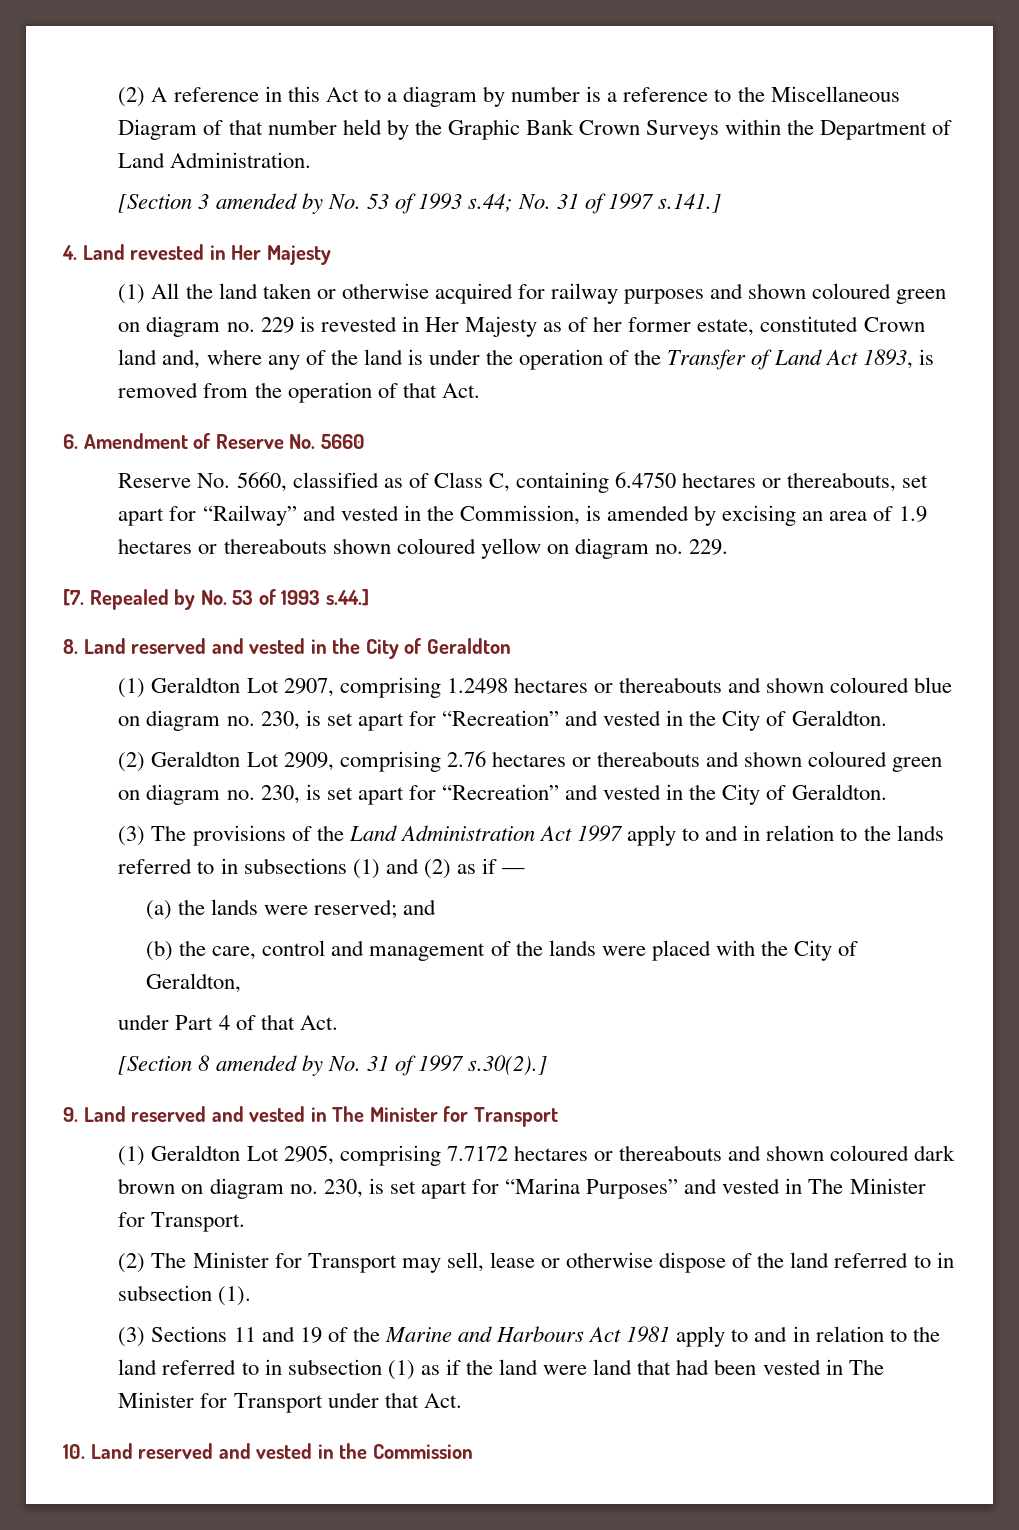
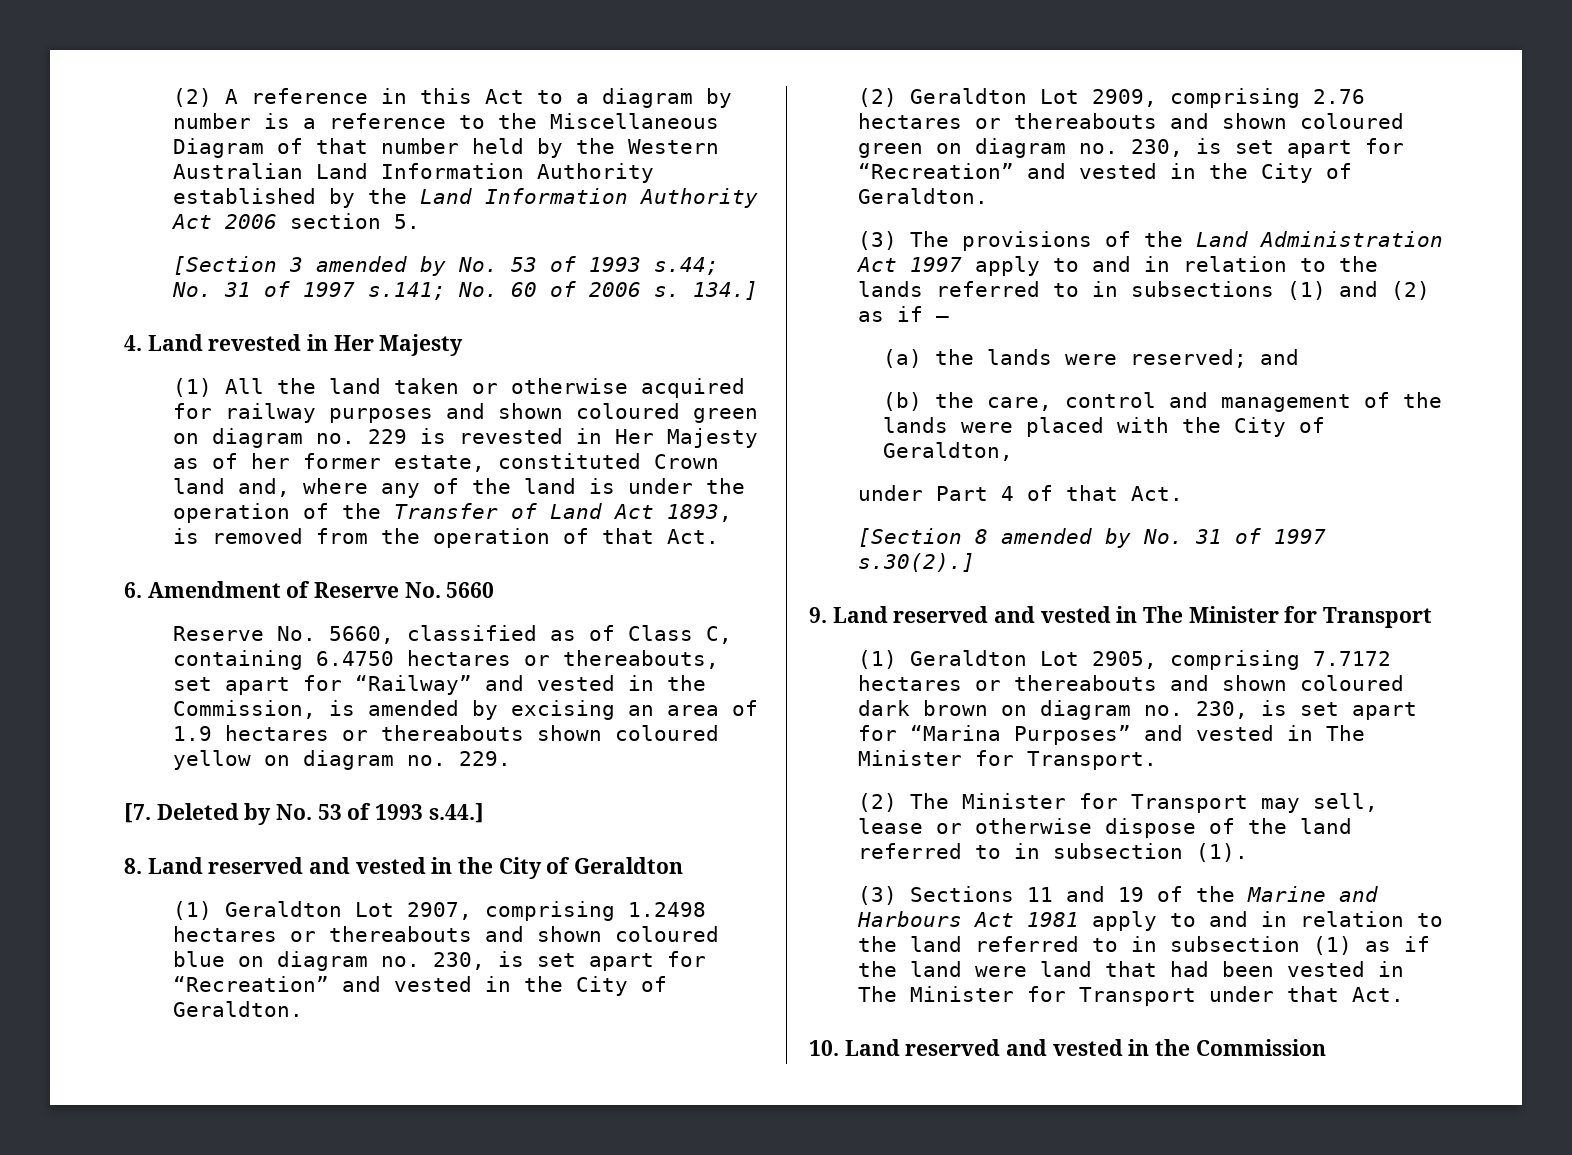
- (2) A reference in this Act to a diagram by number is a reference to the Miscellaneous Diagram of that number held by the Graphic Bank Crown Surveys within the Department of Land Administration.
+ (2) A reference in this Act to a diagram by number is a reference to the Miscellaneous Diagram of that number held by the Western Australian Land Information Authority established by the Land Information Authority Act 2006 section 5.
- [Section 3 amended by No. 53 of 1993 s.44; No. 31 of 1997 s.141.]
+ [Section 3 amended by No. 53 of 1993 s.44; No. 31 of 1997 s.141; No. 60 of 2006 s. 134.]
- [7. Repealed by No. 53 of 1993 s.44.]
+ [7. Deleted by No. 53 of 1993 s.44.]

